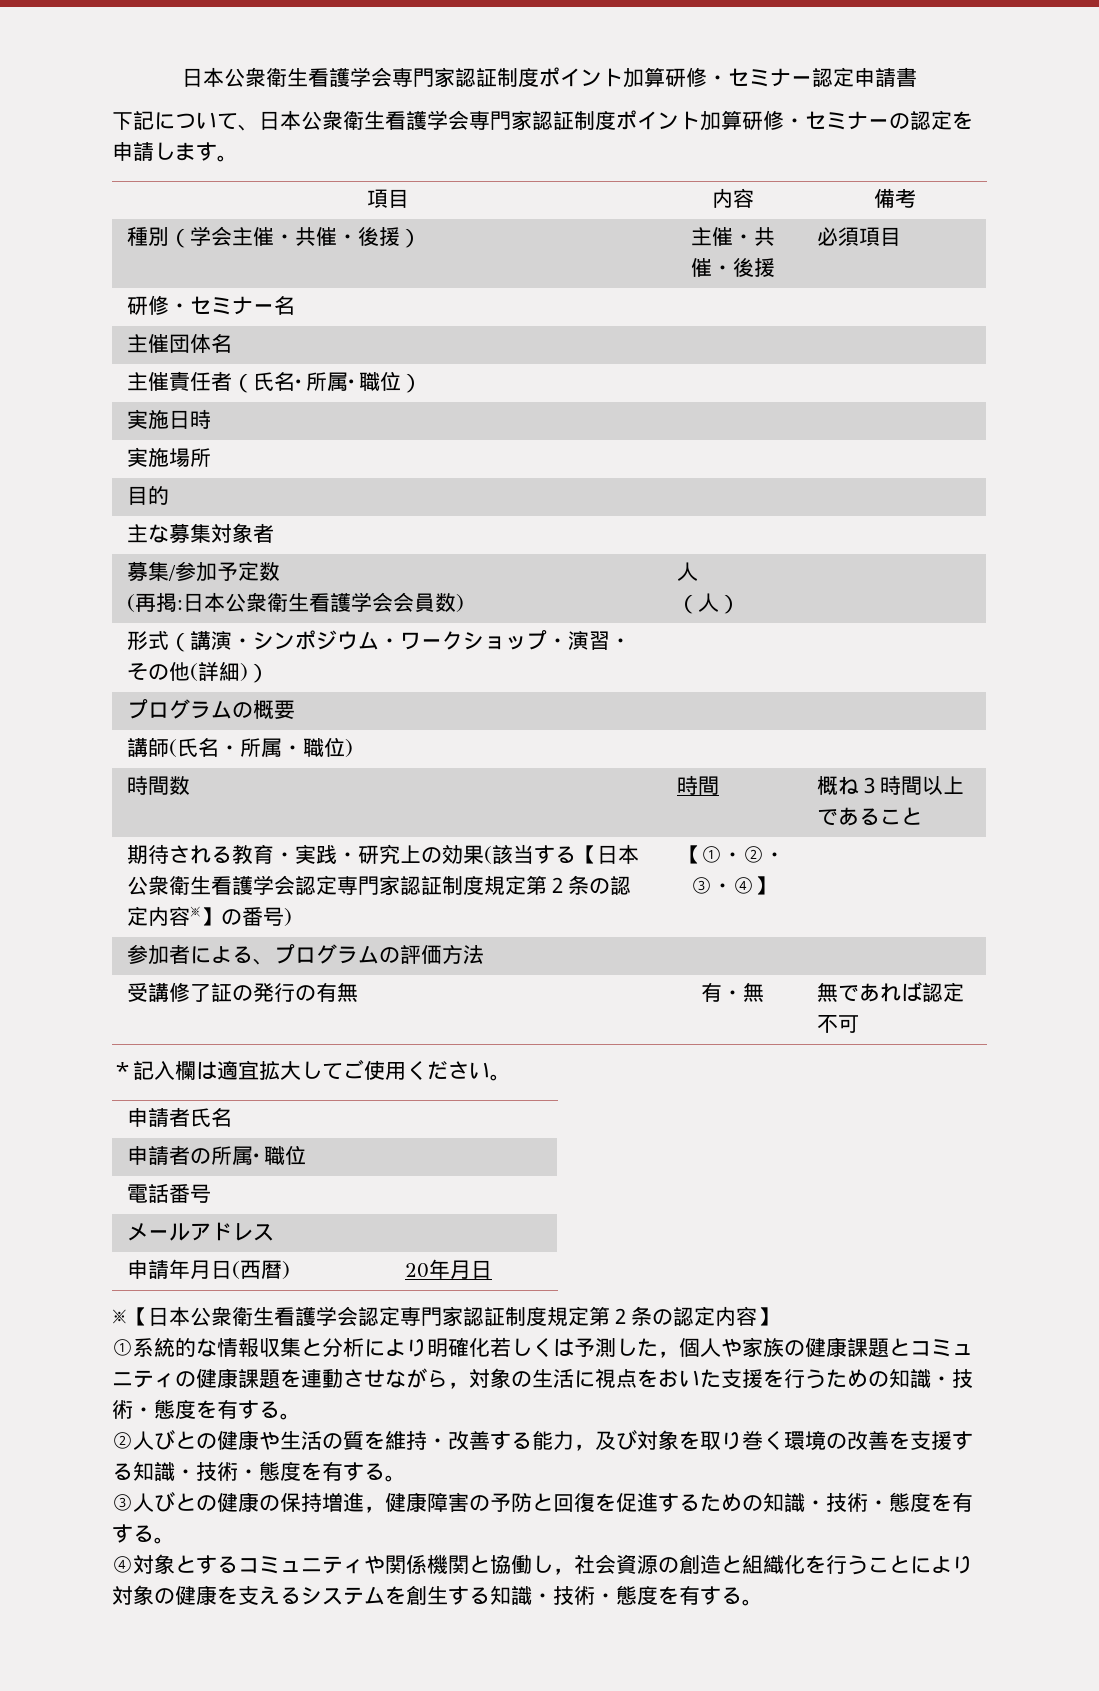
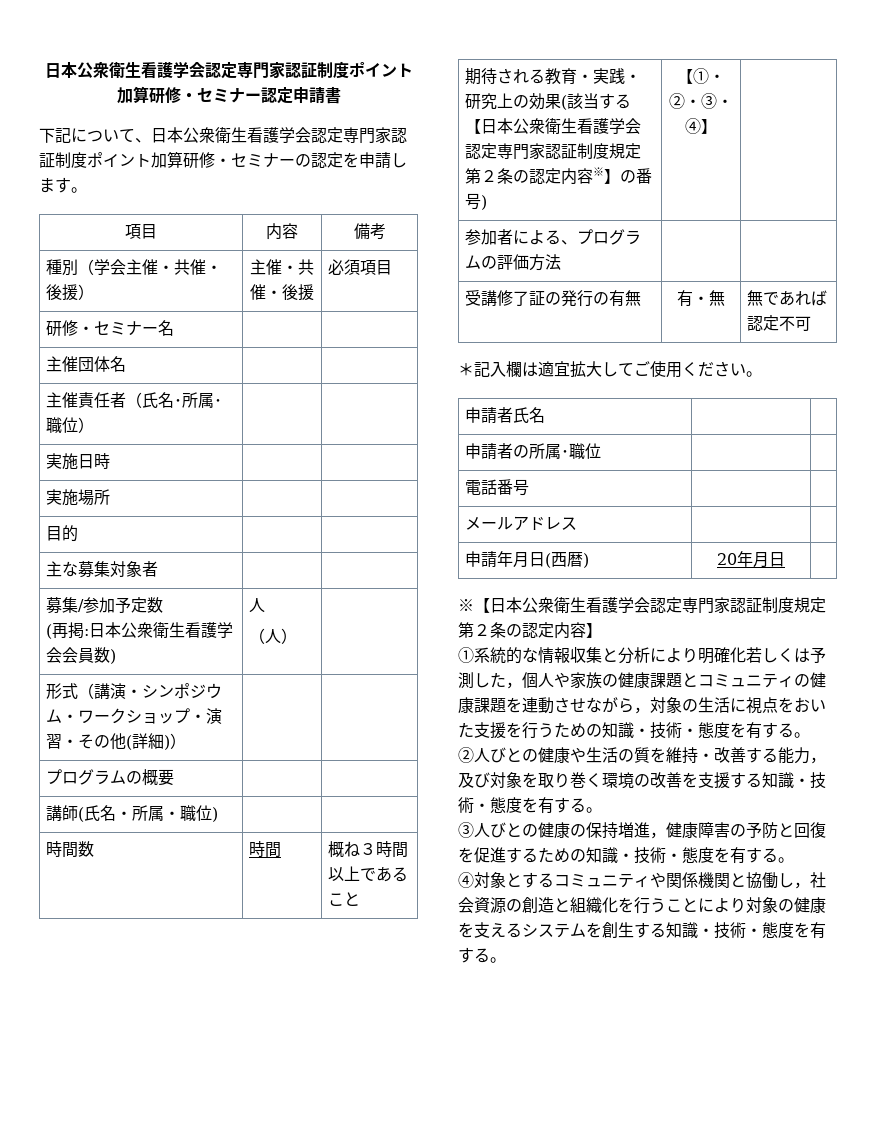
- 日本公衆衛生看護学会専門家認証制度ポイント加算研修・セミナー認定申請書
+ 日本公衆衛生看護学会認定専門家認証制度ポイント加算研修・セミナー認定申請書
- 下記について、日本公衆衛生看護学会専門家認証制度ポイント加算研修・セミナーの認定を申請します。
+ 下記について、日本公衆衛生看護学会認定専門家認証制度ポイント加算研修・セミナーの認定を申請します。

